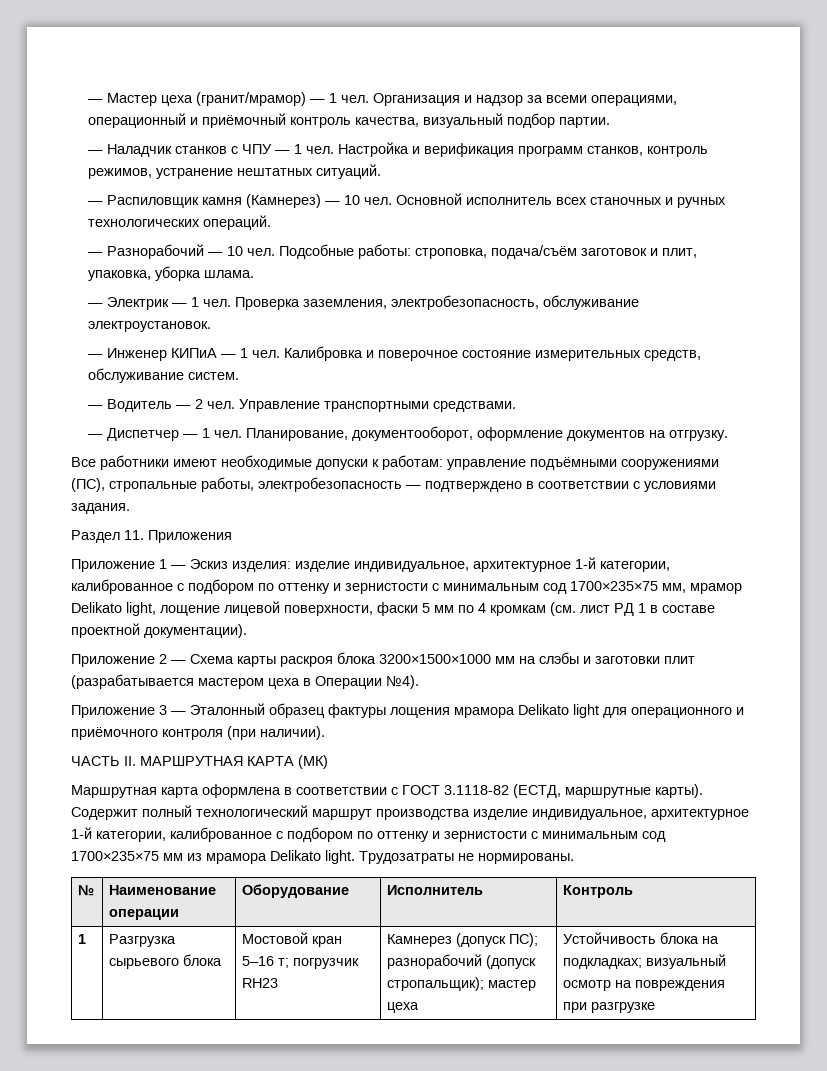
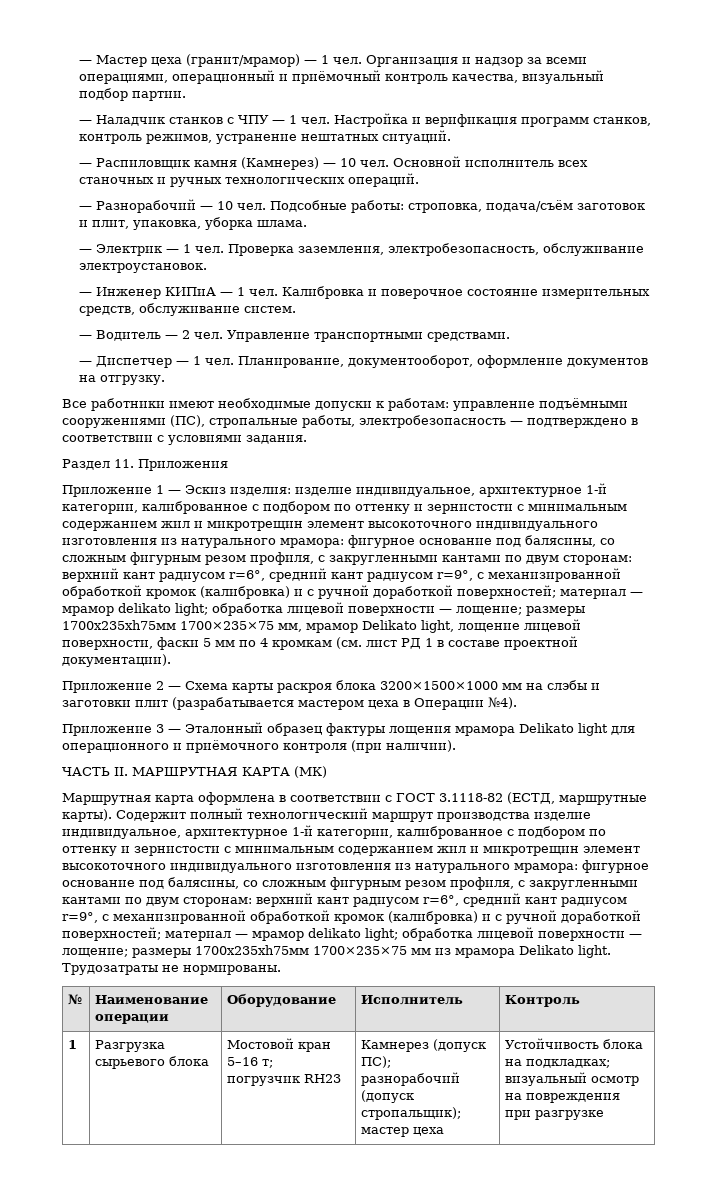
- Приложение 1 — Эскиз изделия: изделие индивидуальное, архитектурное 1-й категории, калиброванное с подбором по оттенку и зернистости с минимальным сод 1700×235×75 мм, мрамор Delikato light, лощение лицевой поверхности, фаски 5 мм по 4 кромкам (см. лист РД 1 в составе проектной документации).
+ Приложение 1 — Эскиз изделия: изделие индивидуальное, архитектурное 1-й категории, калиброванное с подбором по оттенку и зернистости с минимальным содержанием жил и микротрещин элемент высокоточного индивидуального изготовления из натурального мрамора: фигурное основание под балясины, со сложным фигурным резом профиля, с закругленными кантами по двум сторонам: верхний кант радиусом r=6°, средний кант радиусом r=9°, с механизированной обработкой кромок (калибровка) и с ручной доработкой поверхностей; материал — мрамор delikato light; обработка лицевой поверхности — лощение; размеры 1700х235хh75мм 1700×235×75 мм, мрамор Delikato light, лощение лицевой поверхности, фаски 5 мм по 4 кромкам (см. лист РД 1 в составе проектной документации).
- Содержит полный технологический маршрут производства изделие индивидуальное, архитектурное 1-й категории, калиброванное с подбором по оттенку и зернистости с минимальным сод 1700×235×75 мм из мрамора Delikato light.
+ Содержит полный технологический маршрут производства изделие индивидуальное, архитектурное 1-й категории, калиброванное с подбором по оттенку и зернистости с минимальным содержанием жил и микротрещин элемент высокоточного индивидуального изготовления из натурального мрамора: фигурное основание под балясины, со сложным фигурным резом профиля, с закругленными кантами по двум сторонам: верхний кант радиусом r=6°, средний кант радиусом r=9°, с механизированной обработкой кромок (калибровка) и с ручной доработкой поверхностей; материал — мрамор delikato light; обработка лицевой поверхности — лощение; размеры 1700х235хh75мм 1700×235×75 мм из мрамора Delikato light.

